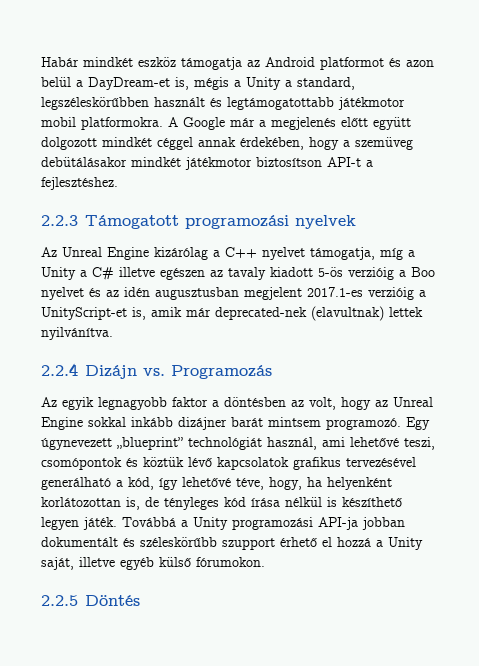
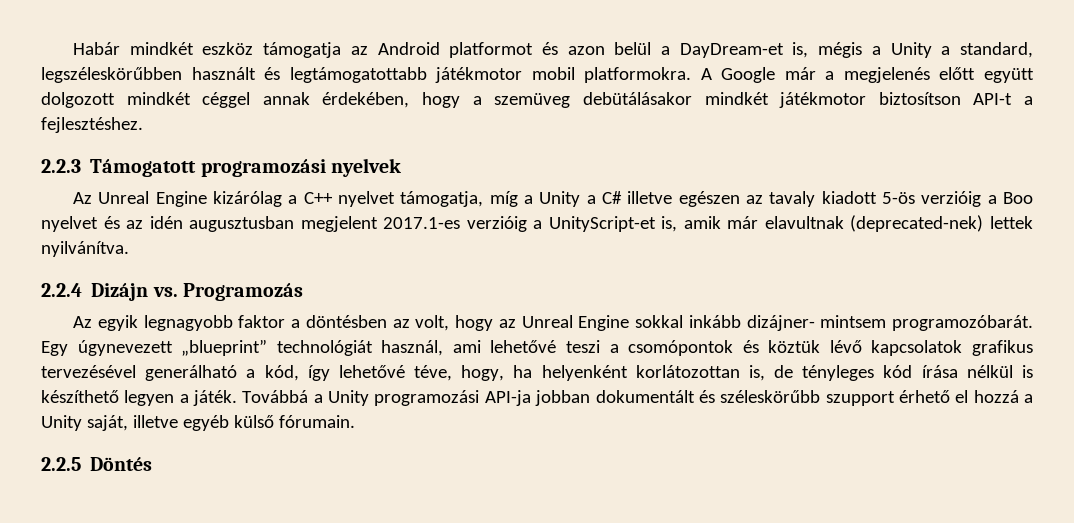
- Az Unreal Engine kizárólag a C++ nyelvet támogatja, míg a Unity a C# illetve egészen az tavaly kiadott 5-ös verzióig a Boo nyelvet és az idén augusztusban megjelent 2017.1-es verzióig a UnityScript-et is, amik már deprecated-nek (elavultnak) lettek nyilvánítva.
+ Az Unreal Engine kizárólag a C++ nyelvet támogatja, míg a Unity a C# illetve egészen az tavaly kiadott 5-ös verzióig a Boo nyelvet és az idén augusztusban megjelent 2017.1-es verzióig a UnityScript-et is, amik már elavultnak (deprecated-nek) lettek nyilvánítva.
- Az egyik legnagyobb faktor a döntésben az volt, hogy az Unreal Engine sokkal inkább dizájner barát mintsem programozó.
+ Az egyik legnagyobb faktor a döntésben az volt, hogy az Unreal Engine sokkal inkább dizájner- mintsem programozóbarát.
- Egy úgynevezett „blueprint” technológiát használ, ami lehetővé teszi, csomópontok és köztük lévő kapcsolatok grafikus tervezésével generálható a kód, így lehetővé téve, hogy, ha helyenként korlátozottan is, de tényleges kód írása nélkül is készíthető legyen játék.
+ Egy úgynevezett „blueprint” technológiát használ, ami lehetővé teszi a csomópontok és köztük lévő kapcsolatok grafikus tervezésével generálható a kód, így lehetővé téve, hogy, ha helyenként korlátozottan is, de tényleges kód írása nélkül is készíthető legyen a játék.
- Továbbá a Unity programozási API-ja jobban dokumentált és széleskörűbb szupport érhető el hozzá a Unity saját, illetve egyéb külső fórumokon.
+ Továbbá a Unity programozási API-ja jobban dokumentált és széleskörűbb szupport érhető el hozzá a Unity saját, illetve egyéb külső fórumain.

